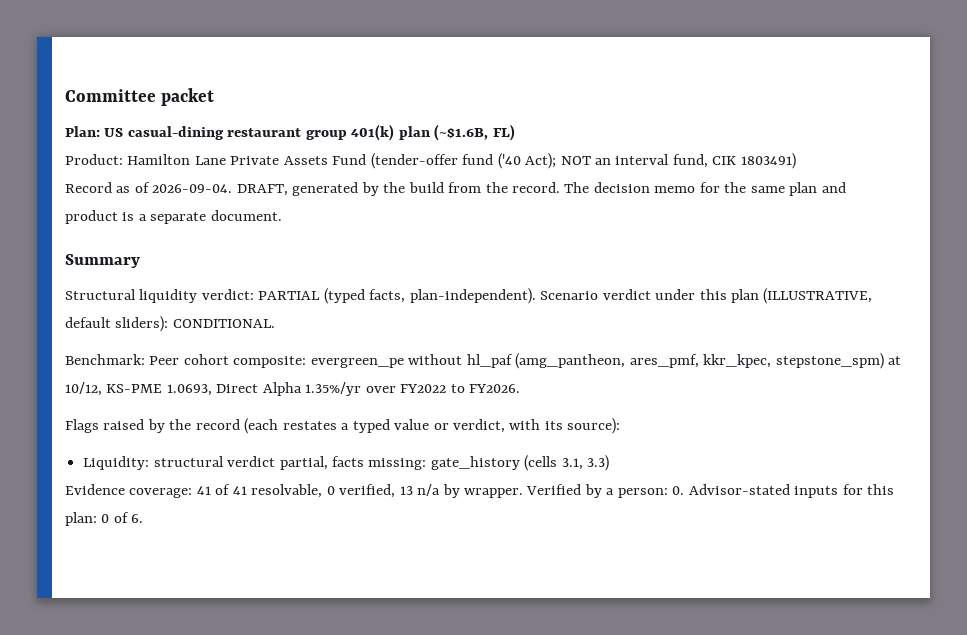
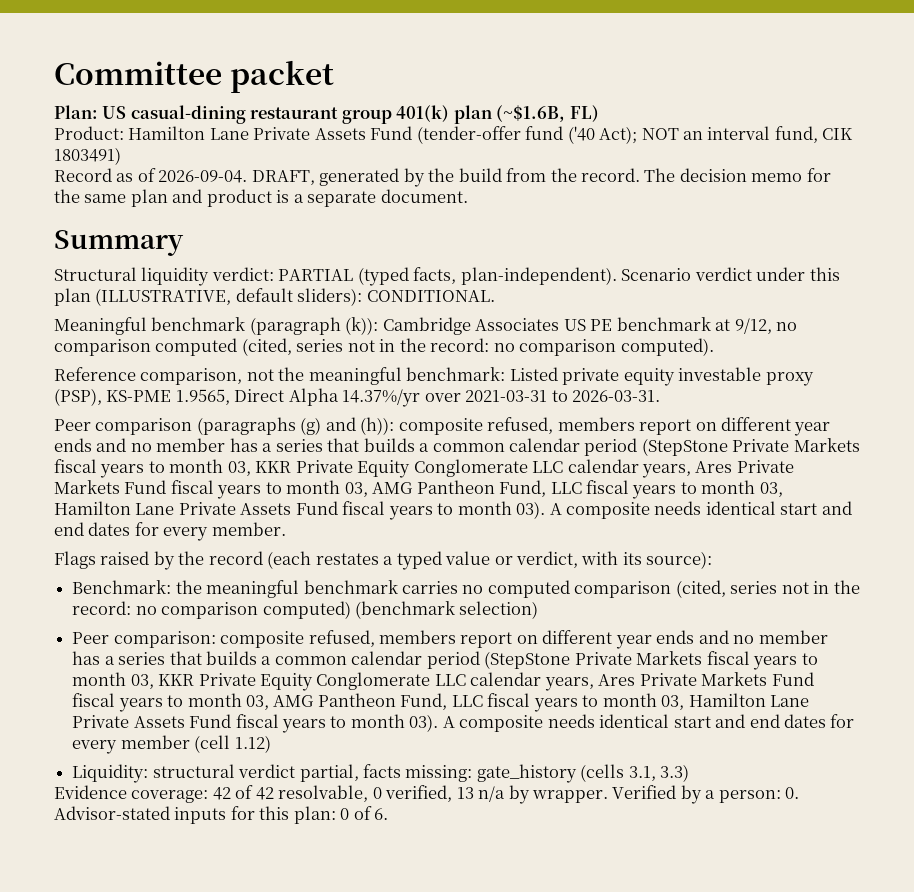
- Benchmark: Peer cohort composite: evergreen_pe without hl_paf (amg_pantheon, ares_pmf, kkr_kpec, stepstone_spm) at 10/12, KS-PME 1.0693, Direct Alpha 1.35%/yr over FY2022 to FY2026.
+ Meaningful benchmark (paragraph (k)): Cambridge Associates US PE benchmark at 9/12, no comparison computed (cited, series not in the record: no comparison computed).
+ Reference comparison, not the meaningful benchmark: Listed private equity investable proxy (PSP), KS-PME 1.9565, Direct Alpha 14.37%/yr over 2021-03-31 to 2026-03-31.
+ Peer comparison (paragraphs (g) and (h)): composite refused, members report on different year ends and no member has a series that builds a common calendar period (StepStone Private Markets fiscal years to month 03, KKR Private Equity Conglomerate LLC calendar years, Ares Private Markets Fund fiscal years to month 03, AMG Pantheon Fund, LLC fiscal years to month 03, Hamilton Lane Private Assets Fund fiscal years to month 03). A composite needs identical start and end dates for every member.
+ Benchmark: the meaningful benchmark carries no computed comparison (cited, series not in the record: no comparison computed) (benchmark selection)
+ Peer comparison: composite refused, members report on different year ends and no member has a series that builds a common calendar period (StepStone Private Markets fiscal years to month 03, KKR Private Equity Conglomerate LLC calendar years, Ares Private Markets Fund fiscal years to month 03, AMG Pantheon Fund, LLC fiscal years to month 03, Hamilton Lane Private Assets Fund fiscal years to month 03). A composite needs identical start and end dates for every member (cell 1.12)
- Evidence coverage: 41 of 41 resolvable, 0 verified, 13 n/a by wrapper.
+ Evidence coverage: 42 of 42 resolvable, 0 verified, 13 n/a by wrapper.

